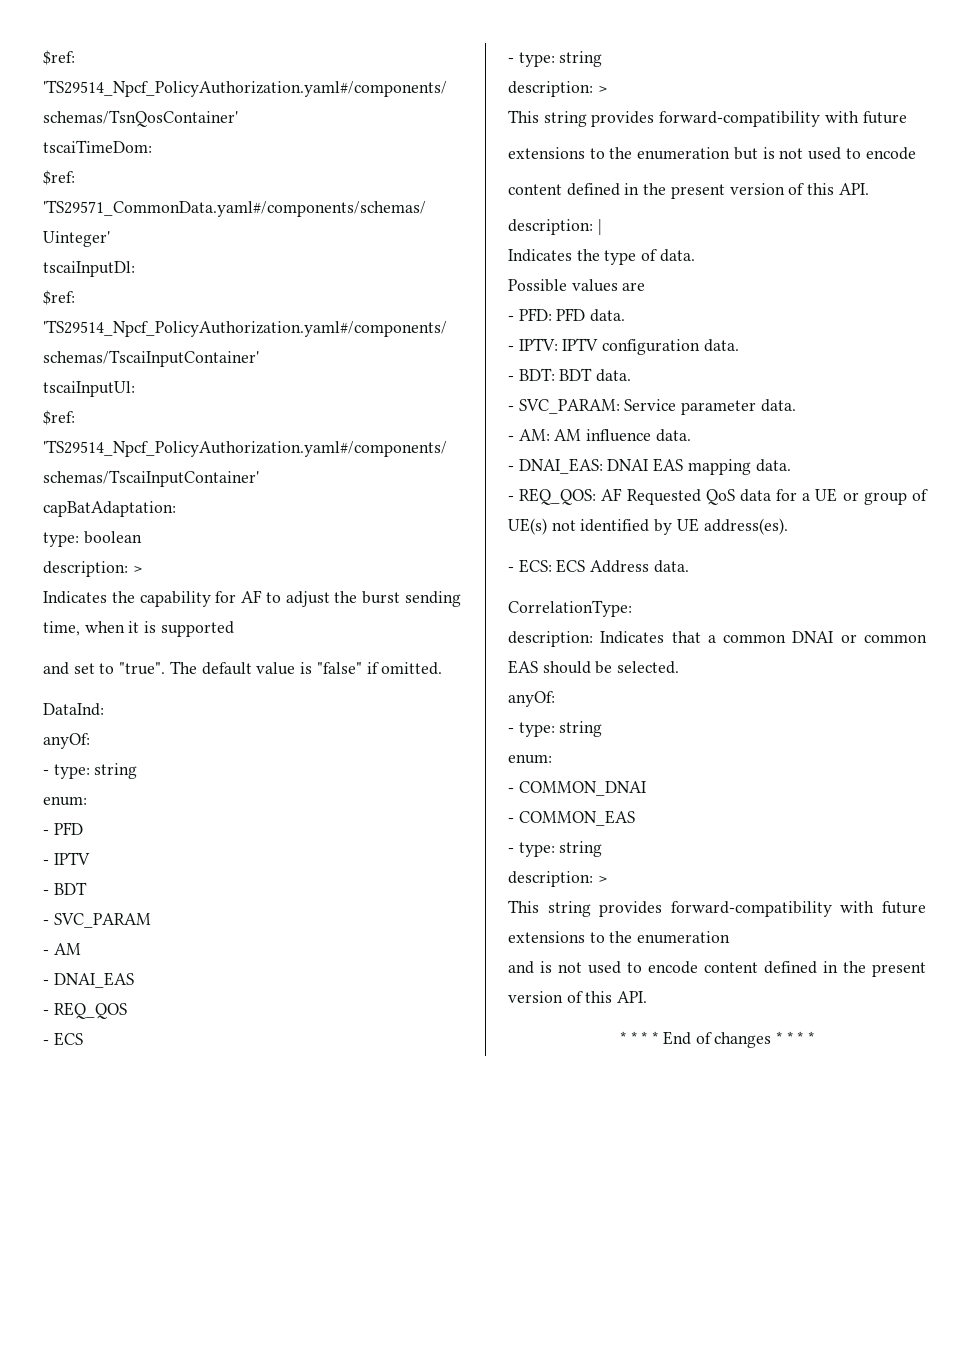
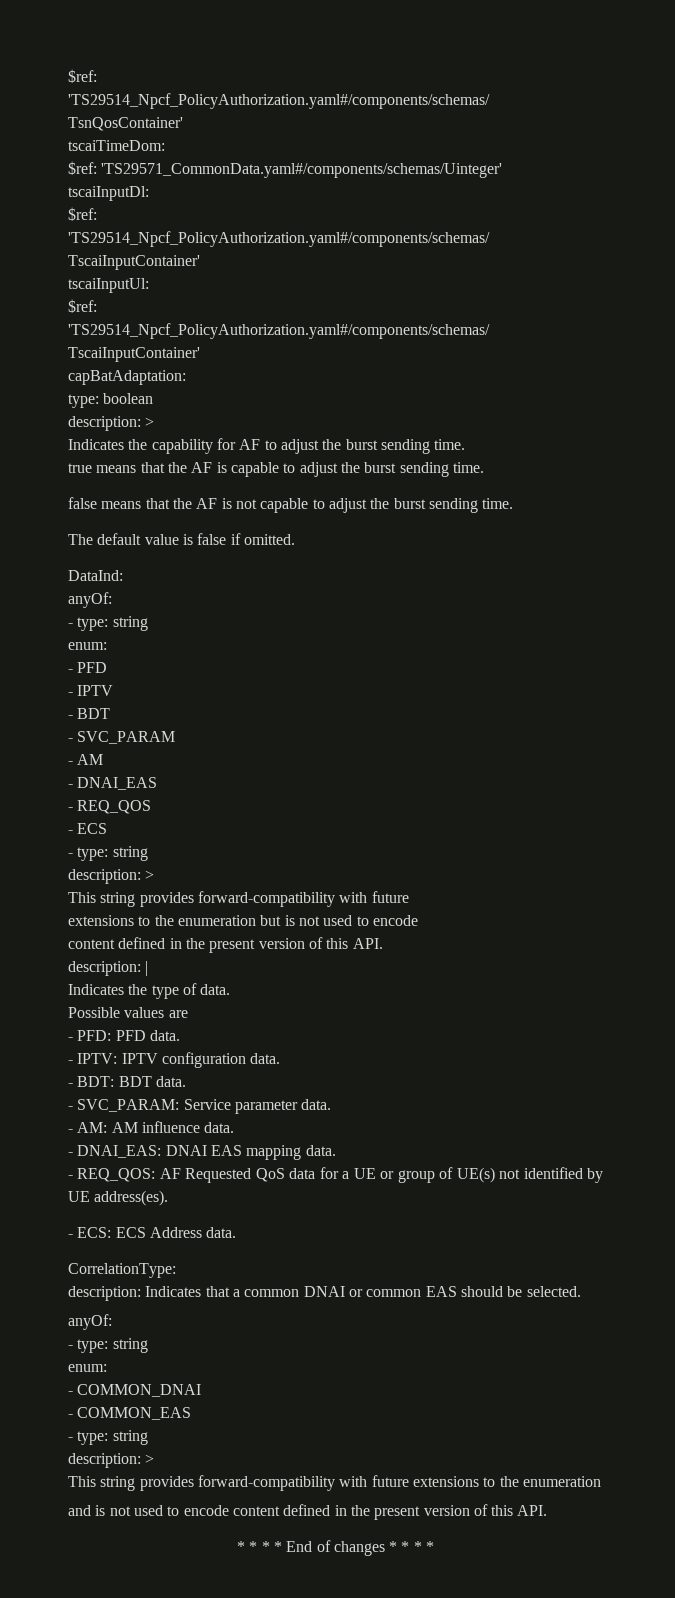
- Indicates the capability for AF to adjust the burst sending time, when it is supported
- and set to "true". The default value is "false" if omitted.
+ Indicates the capability for AF to adjust the burst sending time.
+ true means that the AF is capable to adjust the burst sending time.
+ false means that the AF is not capable to adjust the burst sending time.
+ The default value is false if omitted.

